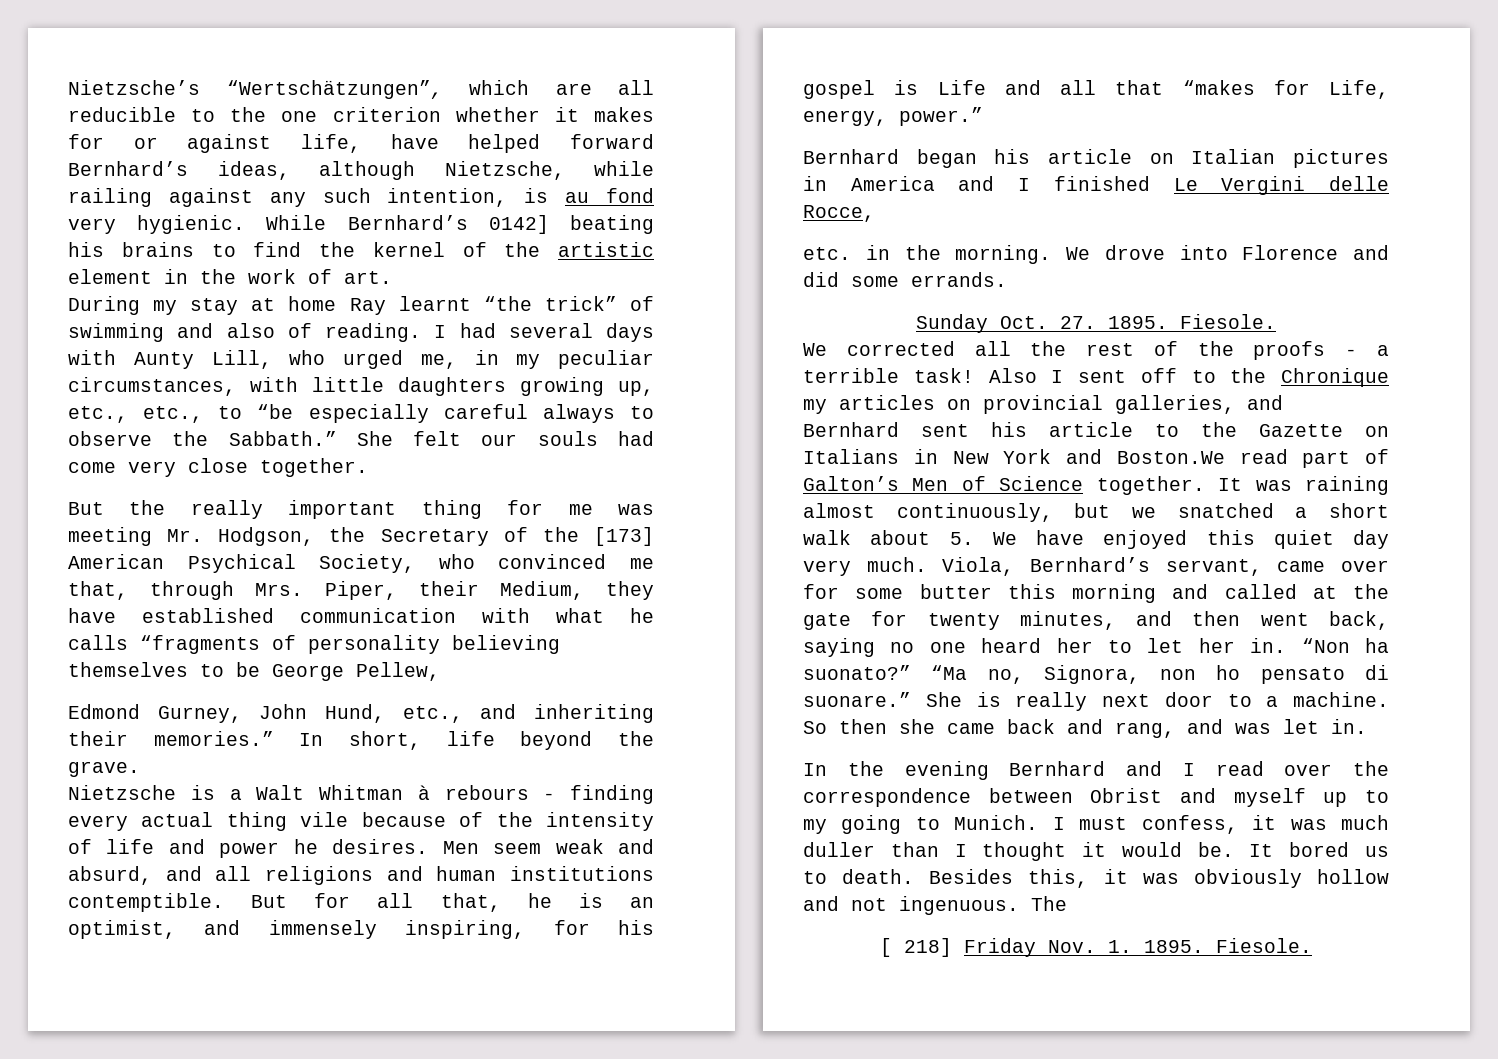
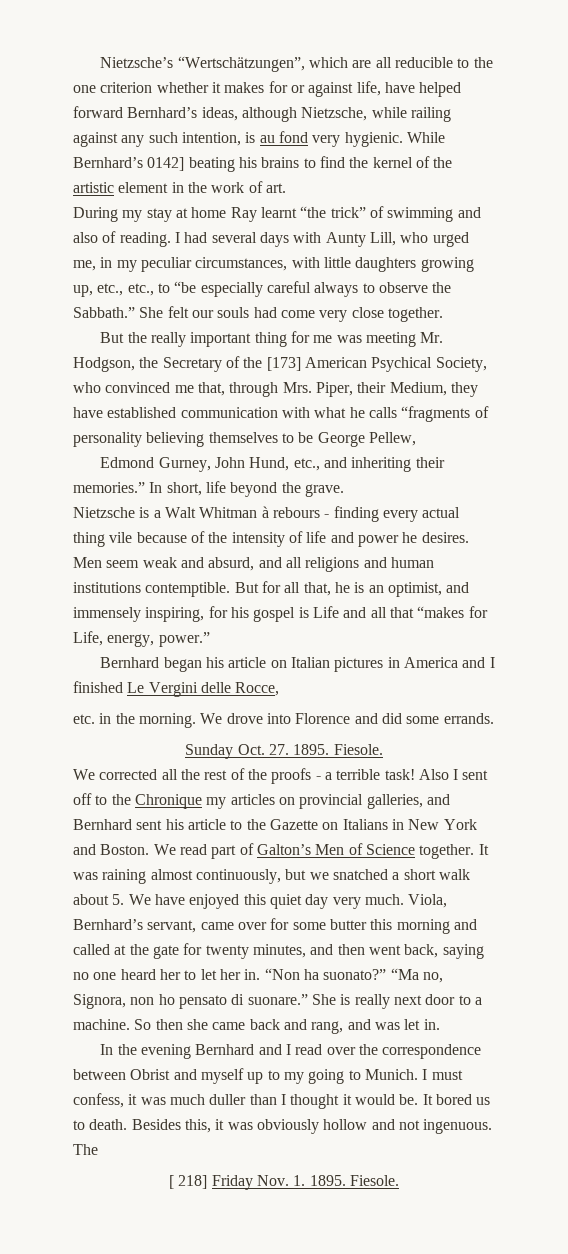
- Also I sent off to the Chronique my articles on provincial galleries, and Bernhard sent his article to the Gazette on Italians in New York and Boston.We read part of Galton’s Men of Science together.
+ Also I sent off to the Chronique my articles on provincial galleries, and Bernhard sent his article to the Gazette on Italians in New York and Boston. We read part of Galton’s Men of Science together.

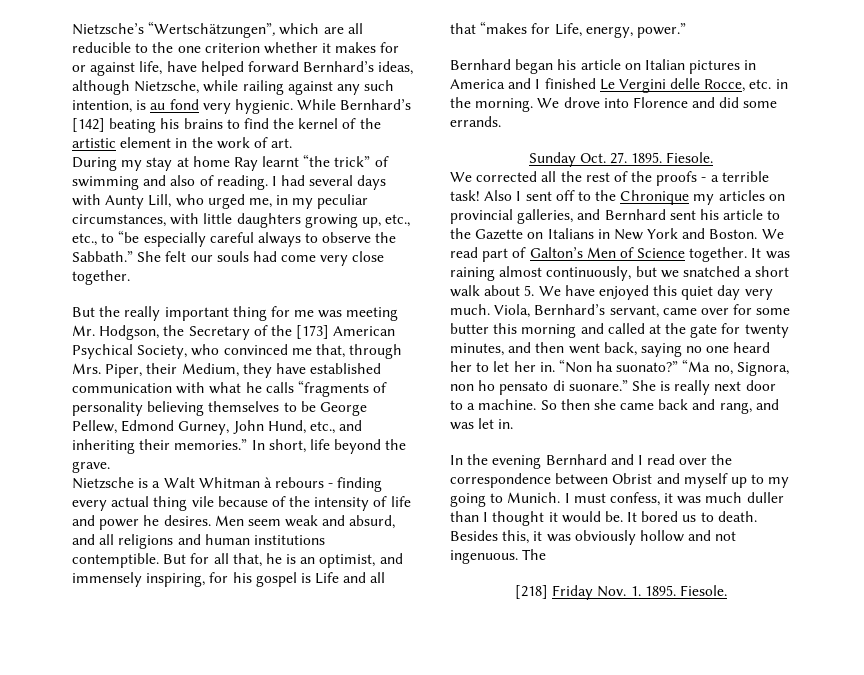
- While Bernhard’s 0142] beating his brains to find the kernel of the artistic element in the work of art.
+ While Bernhard’s [142] beating his brains to find the kernel of the artistic element in the work of art.
- But the really important thing for me was meeting Mr. Hodgson, the Secretary of the [173] American Psychical Society, who convinced me that, through Mrs. Piper, their Medium, they have established communication with what he calls “fragments of personality believing themselves to be George Pellew,
- Edmond Gurney, John Hund, etc., and inheriting their memories.”
+ But the really important thing for me was meeting Mr. Hodgson, the Secretary of the [173] American Psychical Society, who convinced me that, through Mrs. Piper, their Medium, they have established communication with what he calls “fragments of personality believing themselves to be George Pellew, Edmond Gurney, John Hund, etc., and inheriting their memories.”
- Bernhard began his article on Italian pictures in America and I finished Le Vergini delle Rocce,
- etc. in the morning.
+ Bernhard began his article on Italian pictures in America and I finished Le Vergini delle Rocce, etc. in the morning.
- [ 218] Friday Nov. 1. 1895.
+ [218] Friday Nov. 1. 1895.

